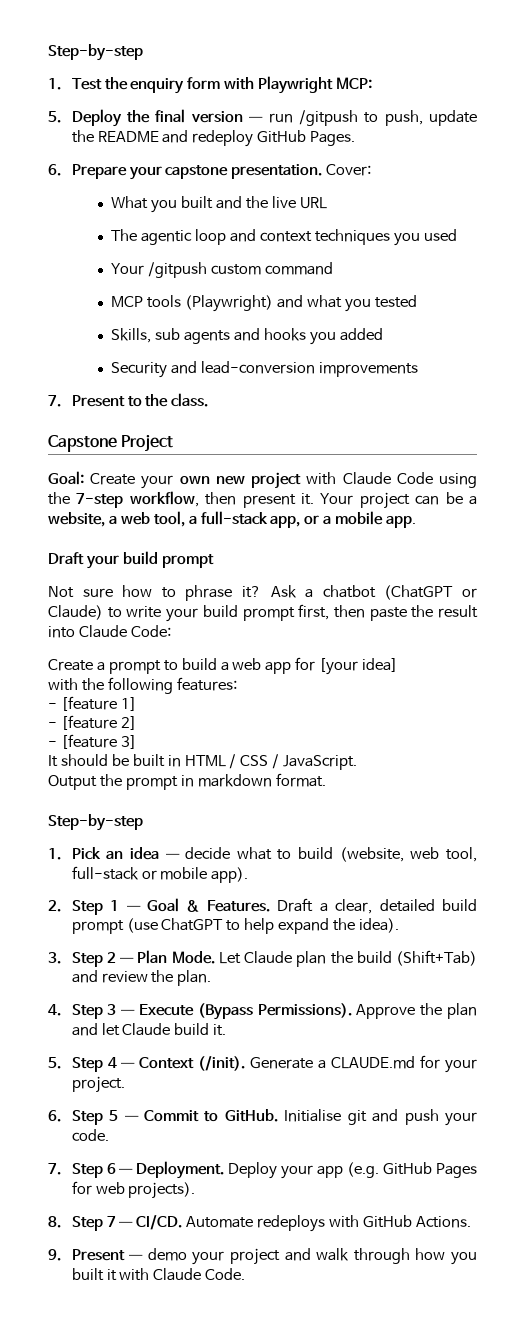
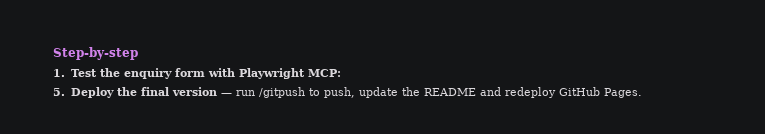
- 6. Prepare your capstone presentation. Cover:
- What you built and the live URL
- The agentic loop and context techniques you used
- Your /gitpush custom command
- MCP tools (Playwright) and what you tested
- Skills, sub agents and hooks you added
- Security and lead-conversion improvements
- 7. Present to the class.
- Capstone Project
- Goal: Create your own new project with Claude Code using the 7-step workflow, then present it. Your project can be a website, a web tool, a full-stack app, or a mobile app.
- Draft your build prompt
- Not sure how to phrase it? Ask a chatbot (ChatGPT or Claude) to write your build prompt first, then paste the result into Claude Code:
- Create a prompt to build a web app for [your idea]
- with the following features:
- - [feature 1]
- - [feature 2]
- - [feature 3]
- It should be built in HTML / CSS / JavaScript.
- Output the prompt in markdown format.
- Step-by-step
- 1. Pick an idea — decide what to build (website, web tool, full-stack or mobile app).
- 2. Step 1 — Goal & Features. Draft a clear, detailed build prompt (use ChatGPT to help expand the idea).
- 3. Step 2 — Plan Mode. Let Claude plan the build (Shift+Tab) and review the plan.
- 4. Step 3 — Execute (Bypass Permissions). Approve the plan and let Claude build it.
- 5. Step 4 — Context (/init). Generate a CLAUDE.md for your project.
- 6. Step 5 — Commit to GitHub. Initialise git and push your code.
- 7. Step 6 — Deployment. Deploy your app (e.g. GitHub Pages for web projects).
- 8. Step 7 — CI/CD. Automate redeploys with GitHub Actions.
- 9. Present — demo your project and walk through how you built it with Claude Code.

